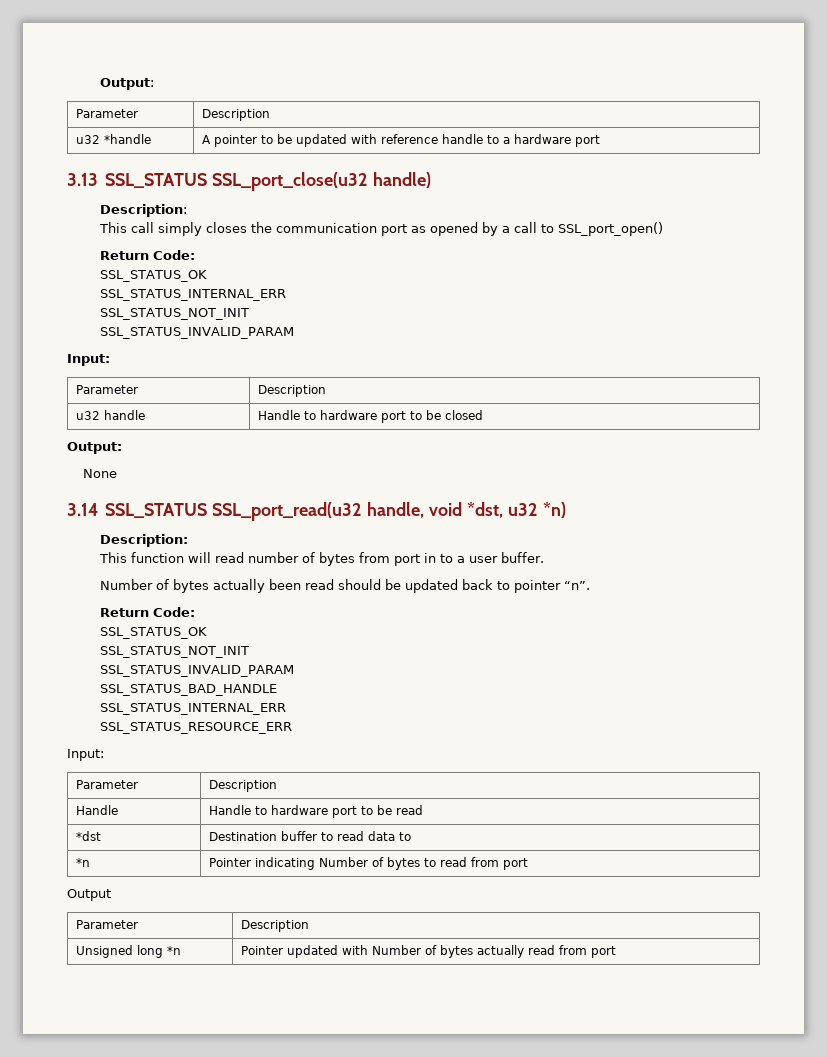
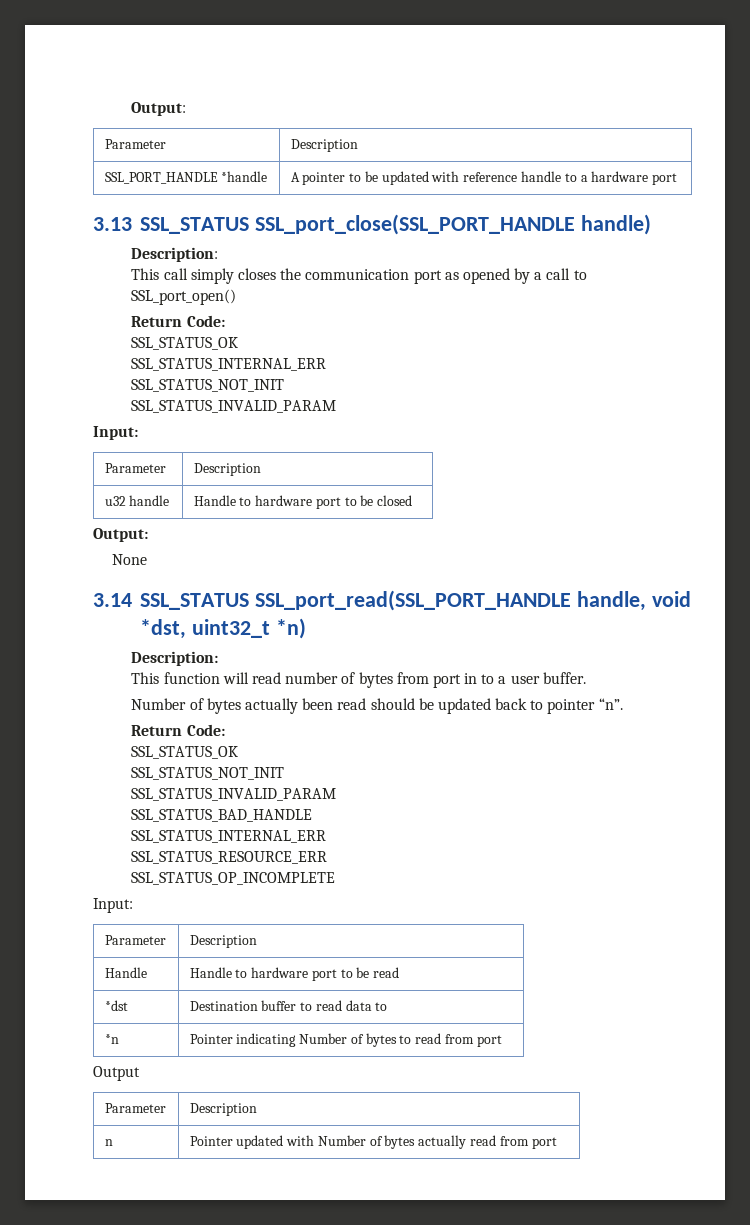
- u32 *handle | A pointer to be updated with reference handle to a hardware port
+ SSL_PORT_HANDLE *handle | A pointer to be updated with reference handle to a hardware port
- 3.13 SSL_STATUS SSL_port_close(u32 handle)
+ 3.13 SSL_STATUS SSL_port_close(SSL_PORT_HANDLE handle)
- 3.14 SSL_STATUS SSL_port_read(u32 handle, void *dst, u32 *n)
+ 3.14 SSL_STATUS SSL_port_read(SSL_PORT_HANDLE handle, void *dst, uint32_t *n)
+ SSL_STATUS_OP_INCOMPLETE
- Unsigned long *n | Pointer updated with Number of bytes actually read from port
+ n | Pointer updated with Number of bytes actually read from port

